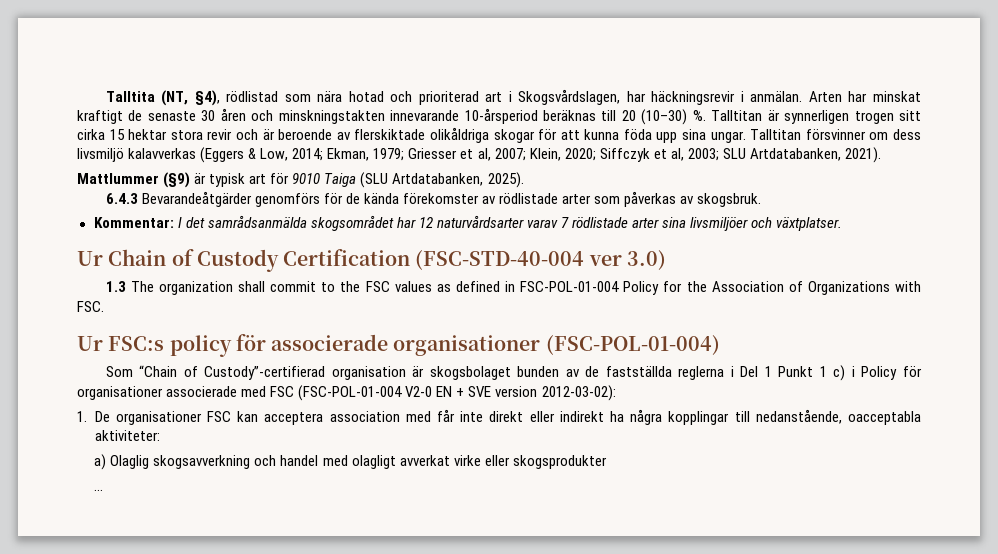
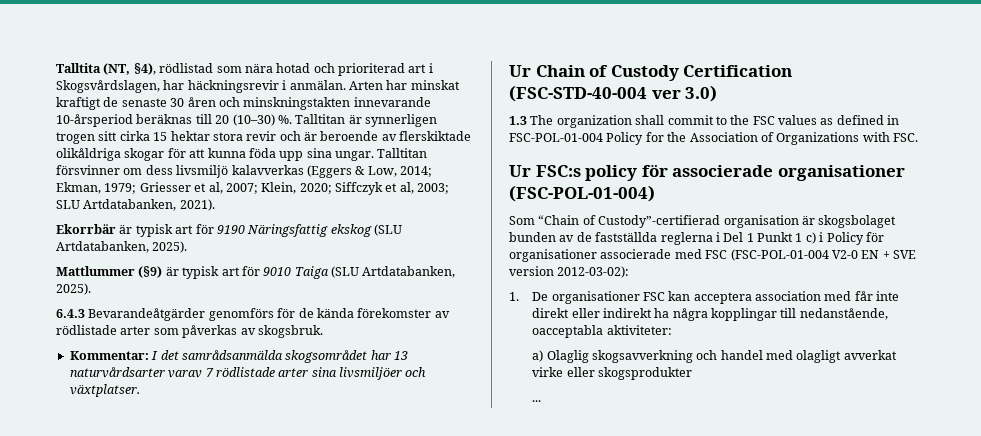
+ Ekorrbär är typisk art för 9190 Näringsfattig ekskog (SLU Artdatabanken, 2025).
- Kommentar: I det samrådsanmälda skogsområdet har 12 naturvårdsarter varav 7 rödlistade arter sina livsmiljöer och växtplatser.
+ Kommentar: I det samrådsanmälda skogsområdet har 13 naturvårdsarter varav 7 rödlistade arter sina livsmiljöer och växtplatser.

